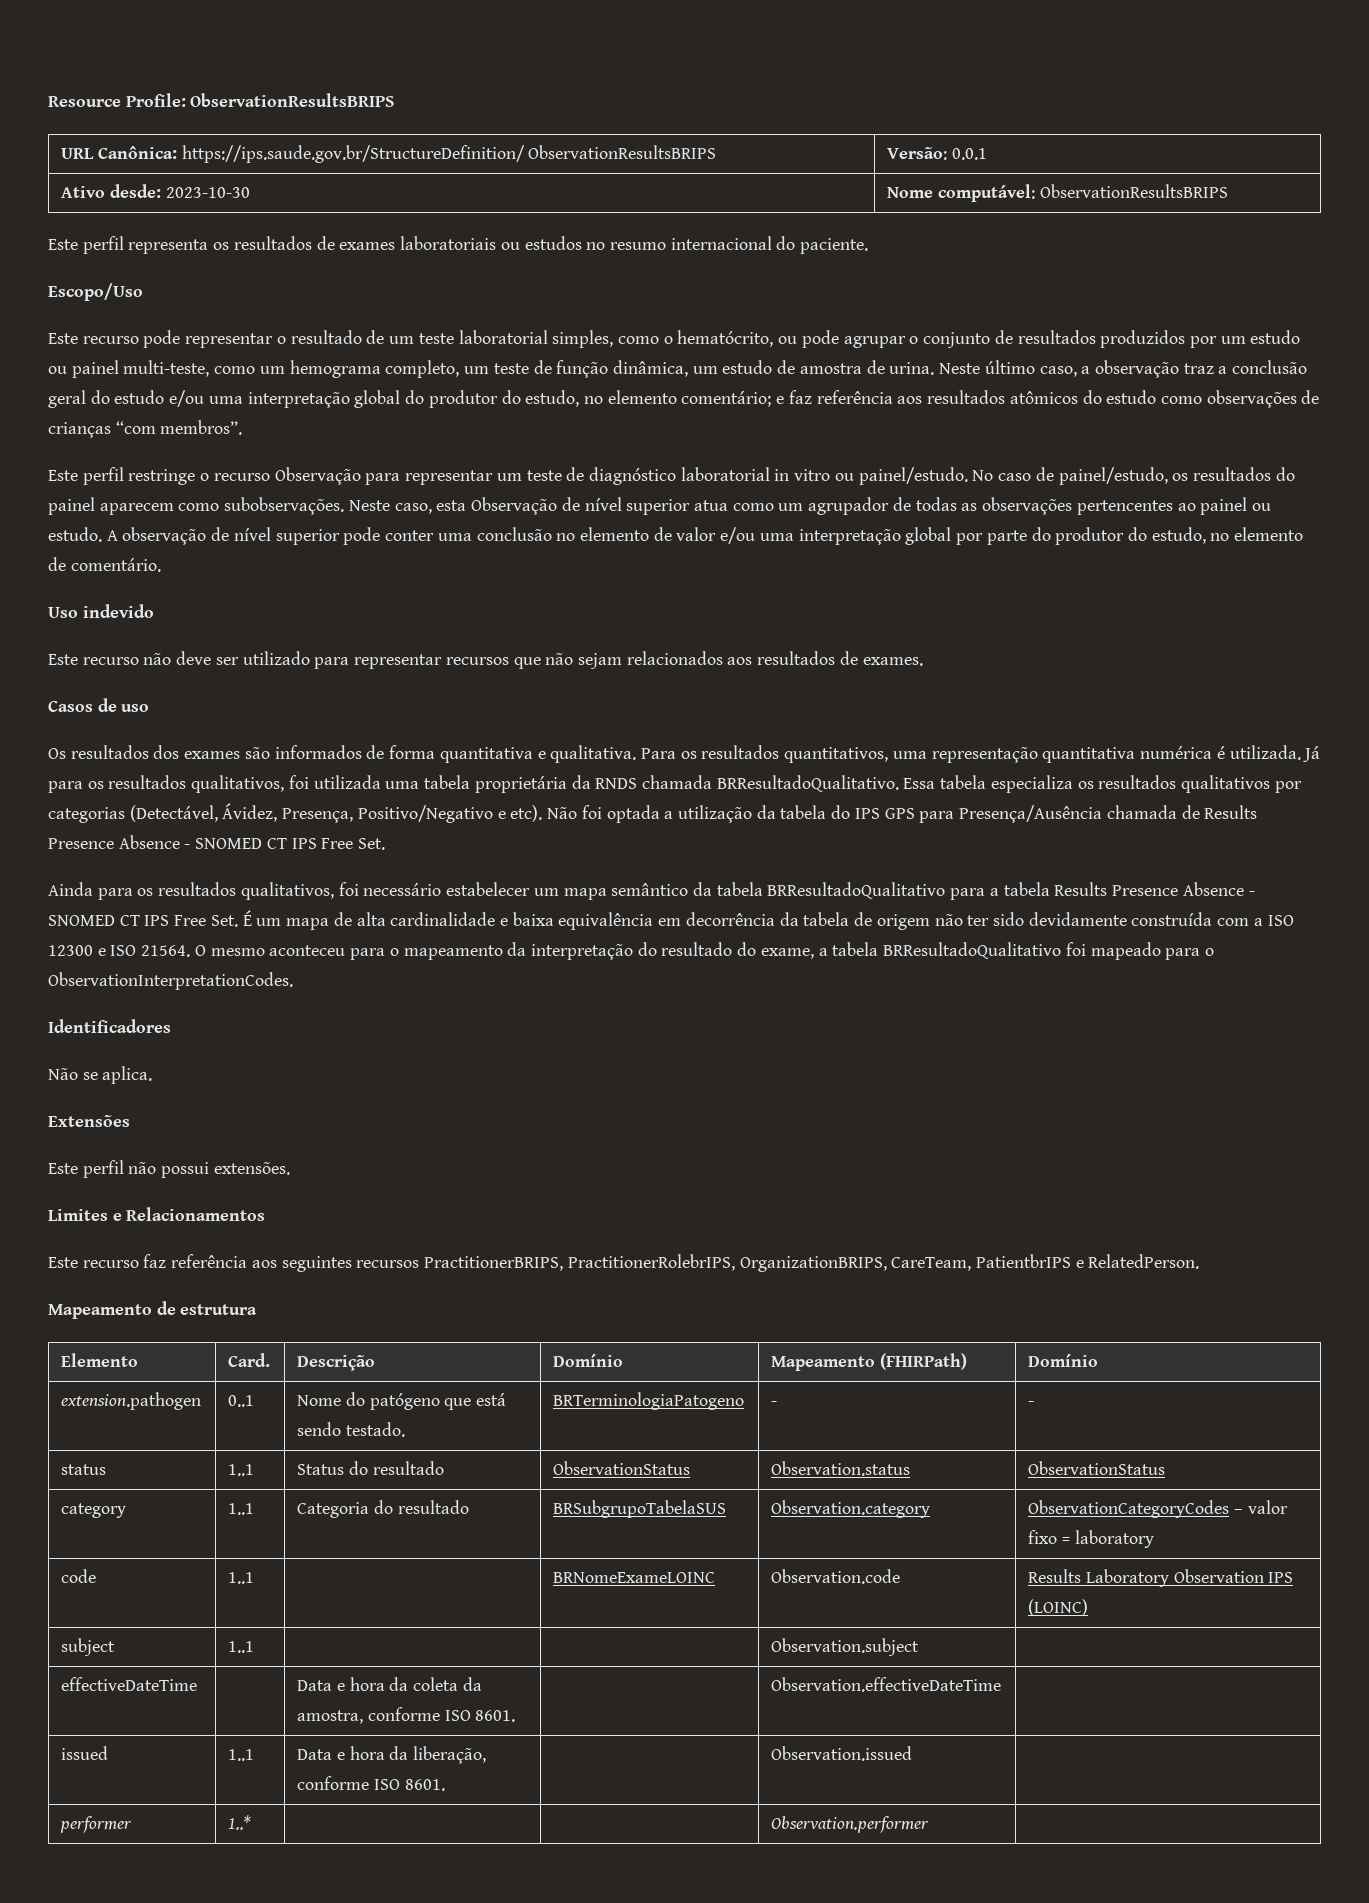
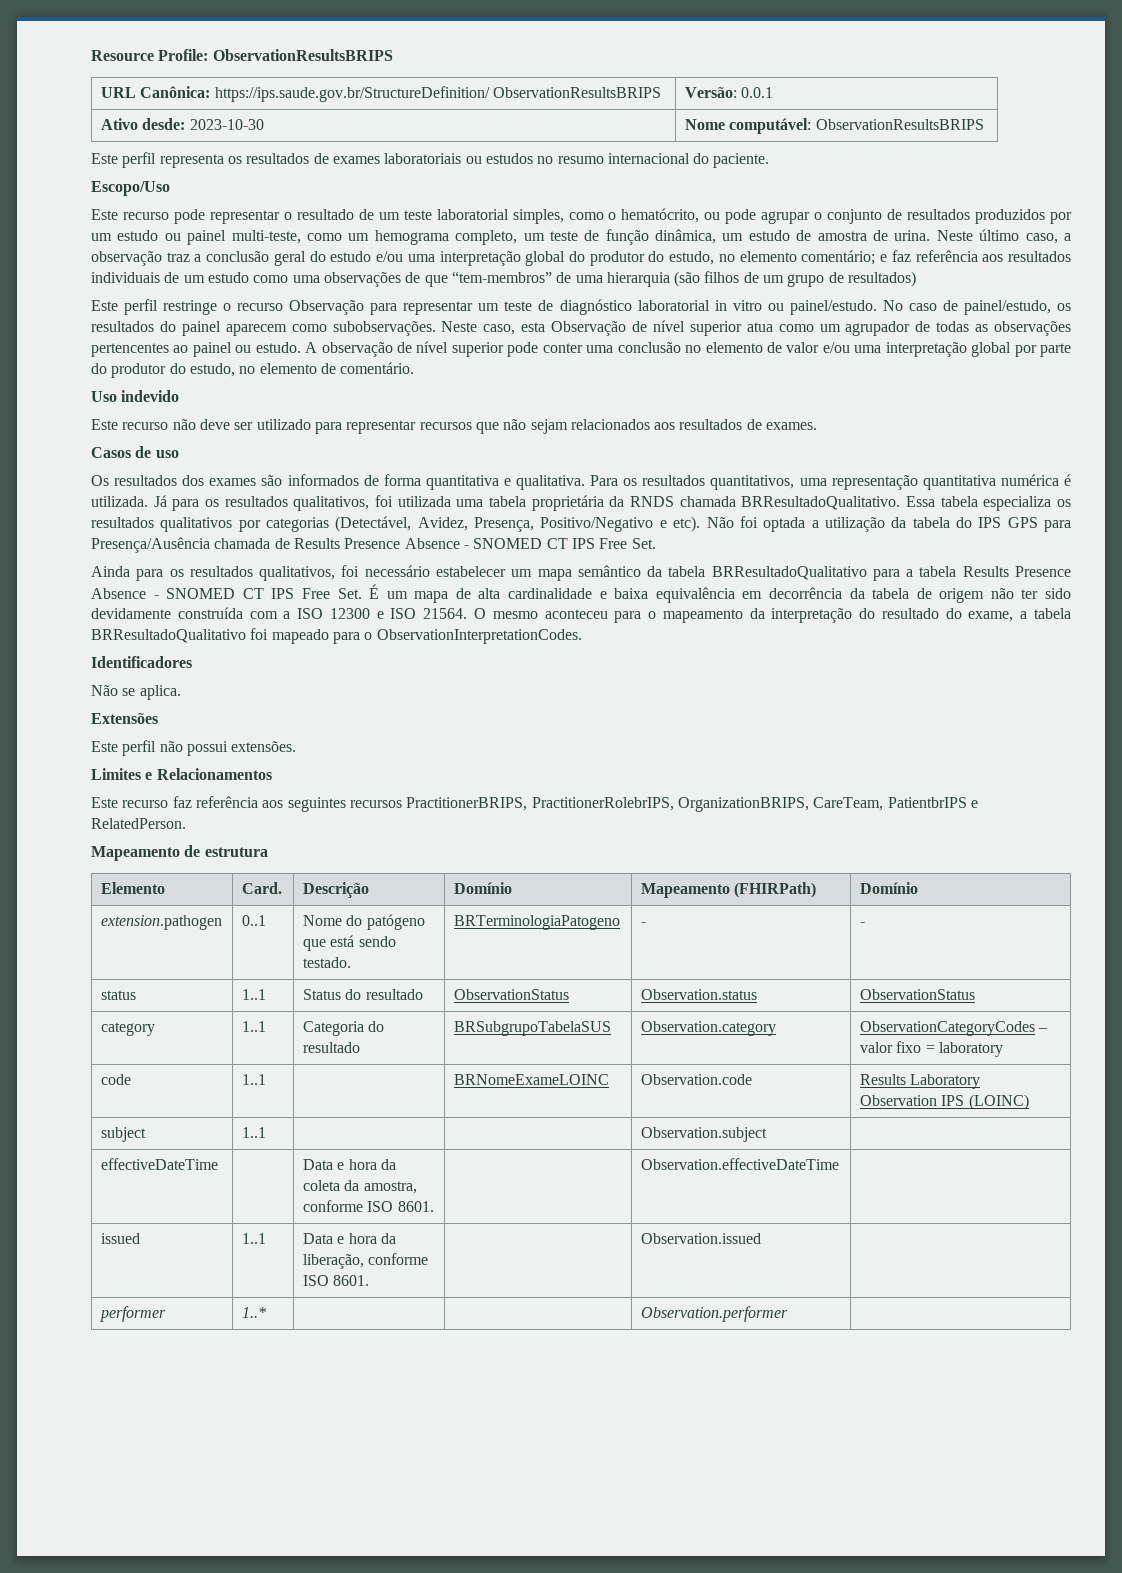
- Neste último caso, a observação traz a conclusão geral do estudo e/ou uma interpretação global do produtor do estudo, no elemento comentário; e faz referência aos resultados atômicos do estudo como observações de crianças “com membros”.
+ Neste último caso, a observação traz a conclusão geral do estudo e/ou uma interpretação global do produtor do estudo, no elemento comentário; e faz referência aos resultados individuais de um estudo como uma observações de que “tem-membros” de uma hierarquia (são filhos de um grupo de resultados)
- Essa tabela especializa os resultados qualitativos por categorias (Detectável, Ávidez, Presença, Positivo/Negativo e etc).
+ Essa tabela especializa os resultados qualitativos por categorias (Detectável, Avidez, Presença, Positivo/Negativo e etc).

